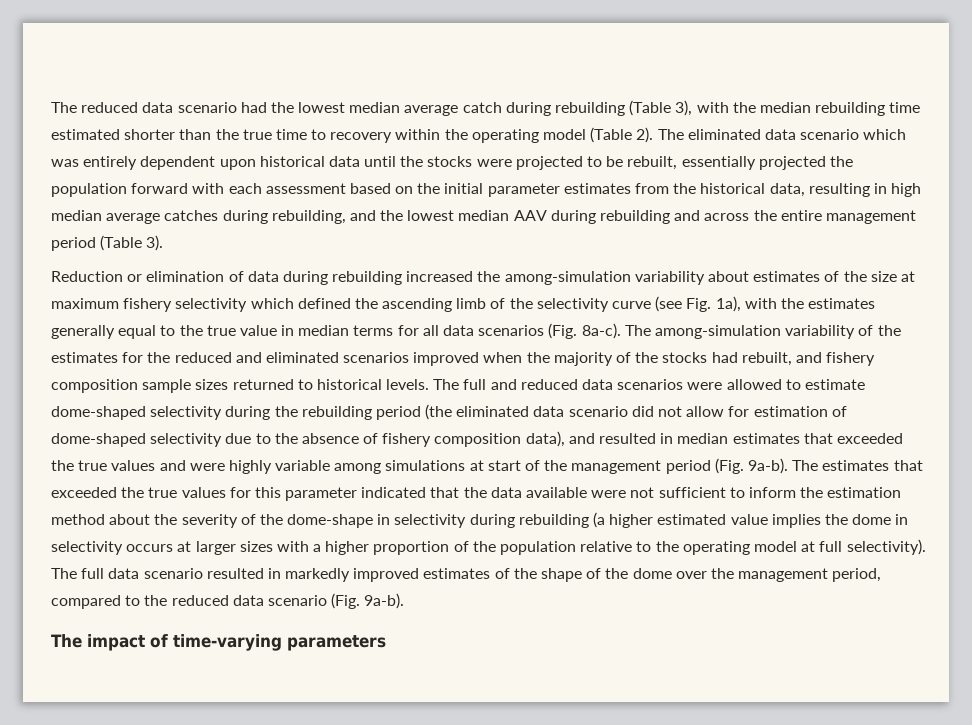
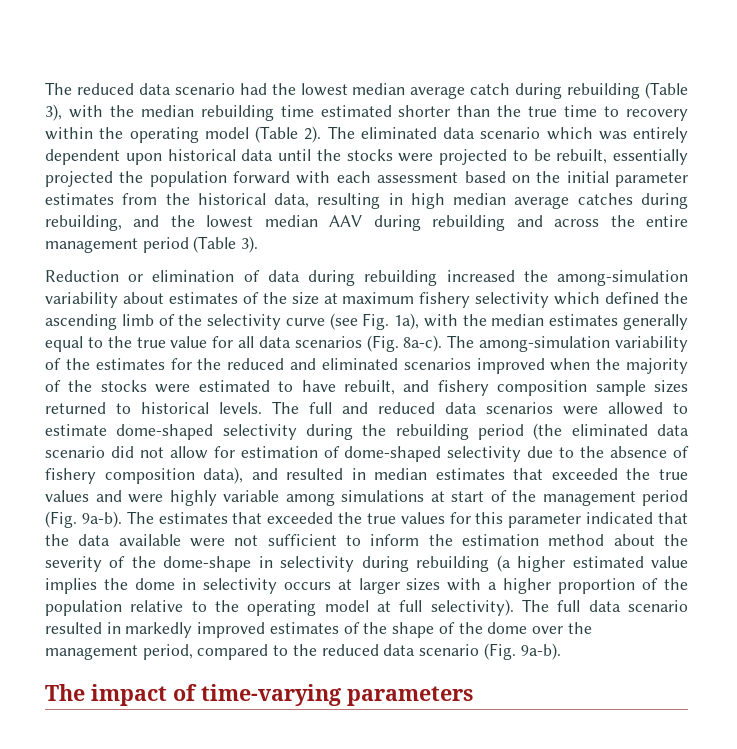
- Reduction or elimination of data during rebuilding increased the among-simulation variability about estimates of the size at maximum fishery selectivity which defined the ascending limb of the selectivity curve (see Fig. 1a), with the estimates generally equal to the true value in median terms for all data scenarios (Fig. 8a-c).
+ Reduction or elimination of data during rebuilding increased the among-simulation variability about estimates of the size at maximum fishery selectivity which defined the ascending limb of the selectivity curve (see Fig. 1a), with the median estimates generally equal to the true value for all data scenarios (Fig. 8a-c).
- The among-simulation variability of the estimates for the reduced and eliminated scenarios improved when the majority of the stocks had rebuilt, and fishery composition sample sizes returned to historical levels.
+ The among-simulation variability of the estimates for the reduced and eliminated scenarios improved when the majority of the stocks were estimated to have rebuilt, and fishery composition sample sizes returned to historical levels.

